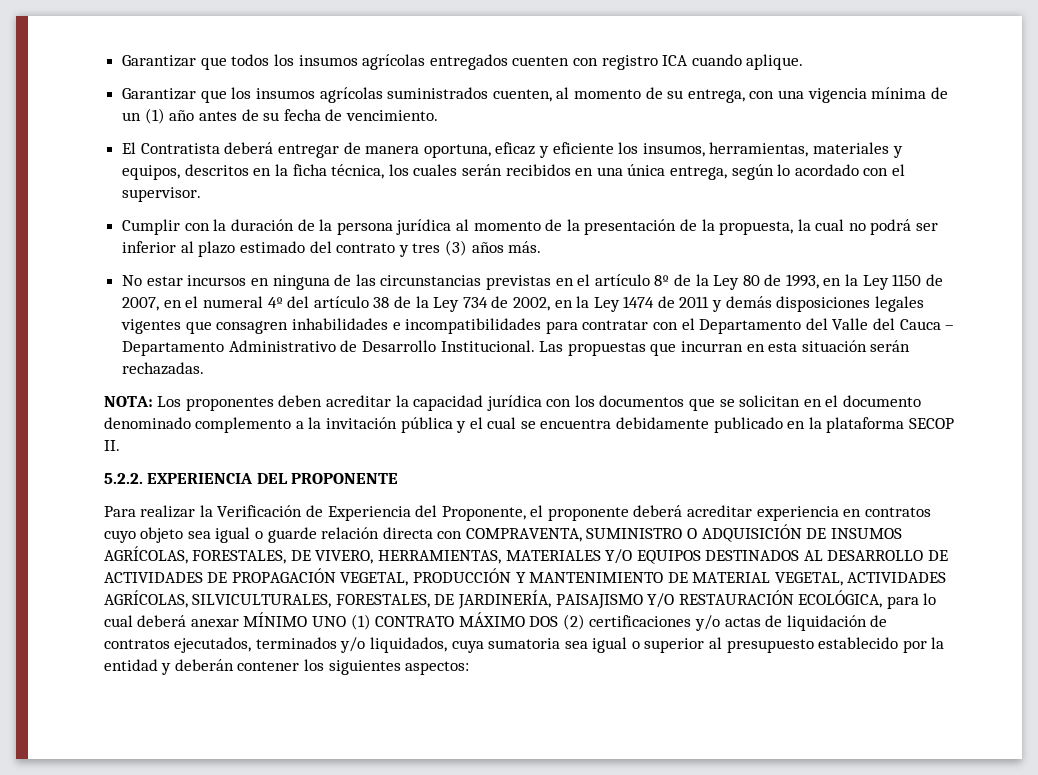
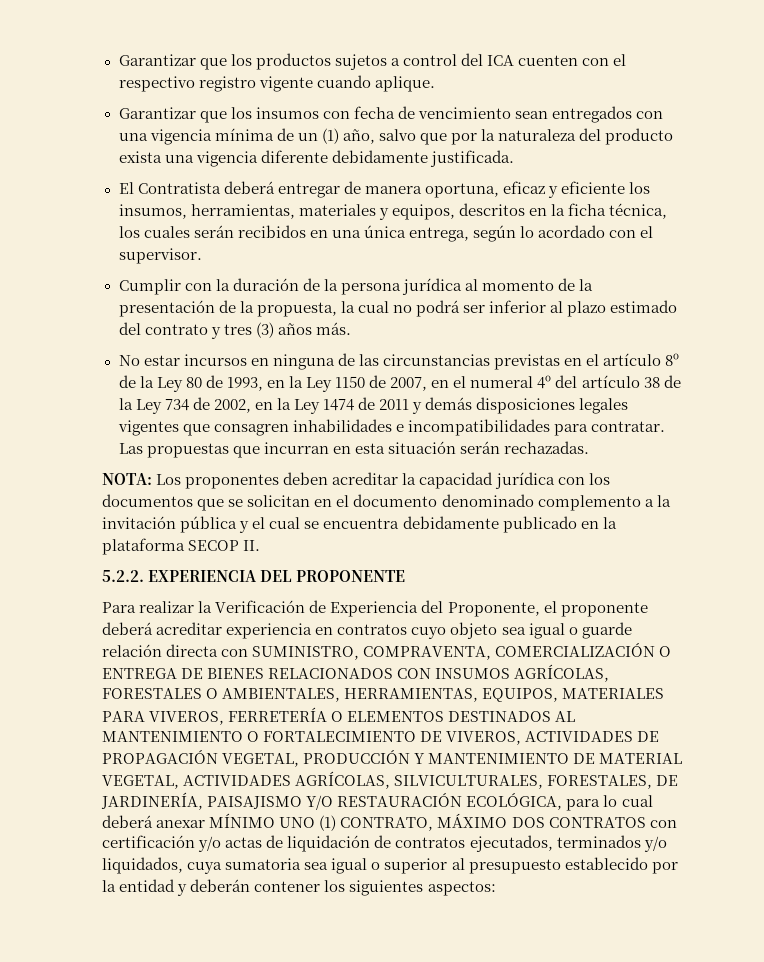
- Garantizar que todos los insumos agrícolas entregados cuenten con registro ICA cuando aplique.
+ Garantizar que los productos sujetos a control del ICA cuenten con el respectivo registro vigente cuando aplique.
- Garantizar que los insumos agrícolas suministrados cuenten, al momento de su entrega, con una vigencia mínima de un (1) año antes de su fecha de vencimiento.
+ Garantizar que los insumos con fecha de vencimiento sean entregados con una vigencia mínima de un (1) año, salvo que por la naturaleza del producto exista una vigencia diferente debidamente justificada.
- No estar incursos en ninguna de las circunstancias previstas en el artículo 8º de la Ley 80 de 1993, en la Ley 1150 de 2007, en el numeral 4º del artículo 38 de la Ley 734 de 2002, en la Ley 1474 de 2011 y demás disposiciones legales vigentes que consagren inhabilidades e incompatibilidades para contratar con el Departamento del Valle del Cauca – Departamento Administrativo de Desarrollo Institucional.
+ No estar incursos en ninguna de las circunstancias previstas en el artículo 8º de la Ley 80 de 1993, en la Ley 1150 de 2007, en el numeral 4º del artículo 38 de la Ley 734 de 2002, en la Ley 1474 de 2011 y demás disposiciones legales vigentes que consagren inhabilidades e incompatibilidades para contratar.
- Para realizar la Verificación de Experiencia del Proponente, el proponente deberá acreditar experiencia en contratos cuyo objeto sea igual o guarde relación directa con COMPRAVENTA, SUMINISTRO O ADQUISICIÓN DE INSUMOS AGRÍCOLAS, FORESTALES, DE VIVERO, HERRAMIENTAS, MATERIALES Y/O EQUIPOS DESTINADOS AL DESARROLLO DE ACTIVIDADES DE PROPAGACIÓN VEGETAL, PRODUCCIÓN Y MANTENIMIENTO DE MATERIAL VEGETAL, ACTIVIDADES AGRÍCOLAS, SILVICULTURALES, FORESTALES, DE JARDINERÍA, PAISAJISMO Y/O RESTAURACIÓN ECOLÓGICA, para lo cual deberá anexar MÍNIMO UNO (1) CONTRATO MÁXIMO DOS (2) certificaciones y/o actas de liquidación de contratos ejecutados, terminados y/o liquidados, cuya sumatoria sea igual o superior al presupuesto establecido por la entidad y deberán contener los siguientes aspectos:
+ Para realizar la Verificación de Experiencia del Proponente, el proponente deberá acreditar experiencia en contratos cuyo objeto sea igual o guarde relación directa con SUMINISTRO, COMPRAVENTA, COMERCIALIZACIÓN O ENTREGA DE BIENES RELACIONADOS CON INSUMOS AGRÍCOLAS, FORESTALES O AMBIENTALES, HERRAMIENTAS, EQUIPOS, MATERIALES PARA VIVEROS, FERRETERÍA O ELEMENTOS DESTINADOS AL MANTENIMIENTO O FORTALECIMIENTO DE VIVEROS, ACTIVIDADES DE PROPAGACIÓN VEGETAL, PRODUCCIÓN Y MANTENIMIENTO DE MATERIAL VEGETAL, ACTIVIDADES AGRÍCOLAS, SILVICULTURALES, FORESTALES, DE JARDINERÍA, PAISAJISMO Y/O RESTAURACIÓN ECOLÓGICA, para lo cual deberá anexar MÍNIMO UNO (1) CONTRATO, MÁXIMO DOS CONTRATOS con certificación y/o actas de liquidación de contratos ejecutados, terminados y/o liquidados, cuya sumatoria sea igual o superior al presupuesto establecido por la entidad y deberán contener los siguientes aspectos:

